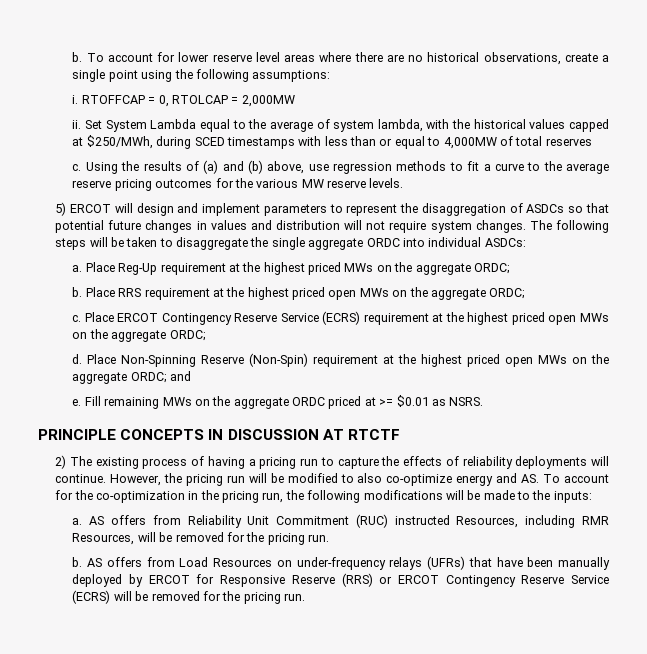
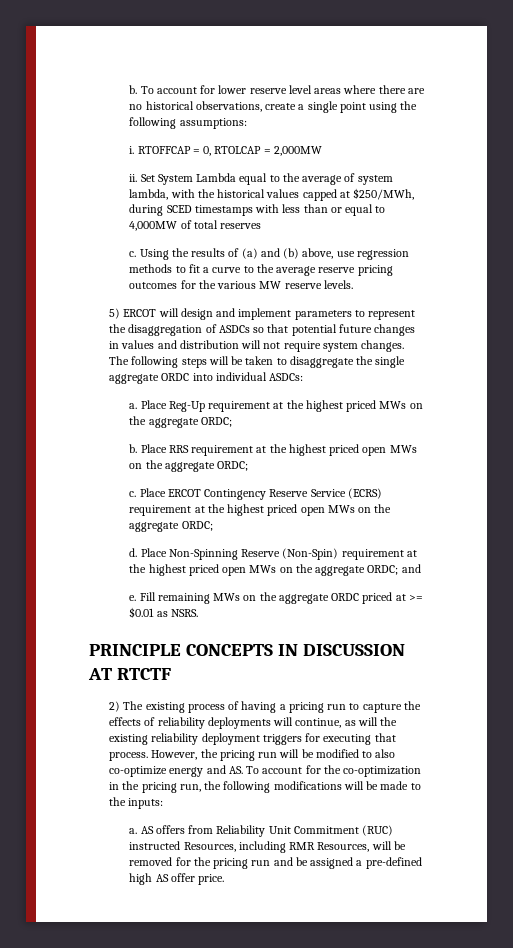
- 2) The existing process of having a pricing run to capture the effects of reliability deployments will continue.
+ 2) The existing process of having a pricing run to capture the effects of reliability deployments will continue, as will the existing reliability deployment triggers for executing that process.
- AS offers from Reliability Unit Commitment (RUC) instructed Resources, including RMR Resources, will be removed for the pricing run.
- b. AS offers from Load Resources on under-frequency relays (UFRs) that have been manually deployed by ERCOT for Responsive Reserve (RRS) or ERCOT Contingency Reserve Service (ECRS) will be removed for the pricing run.
+ AS offers from Reliability Unit Commitment (RUC) instructed Resources, including RMR Resources, will be removed for the pricing run and be assigned a pre-defined high AS offer price.

